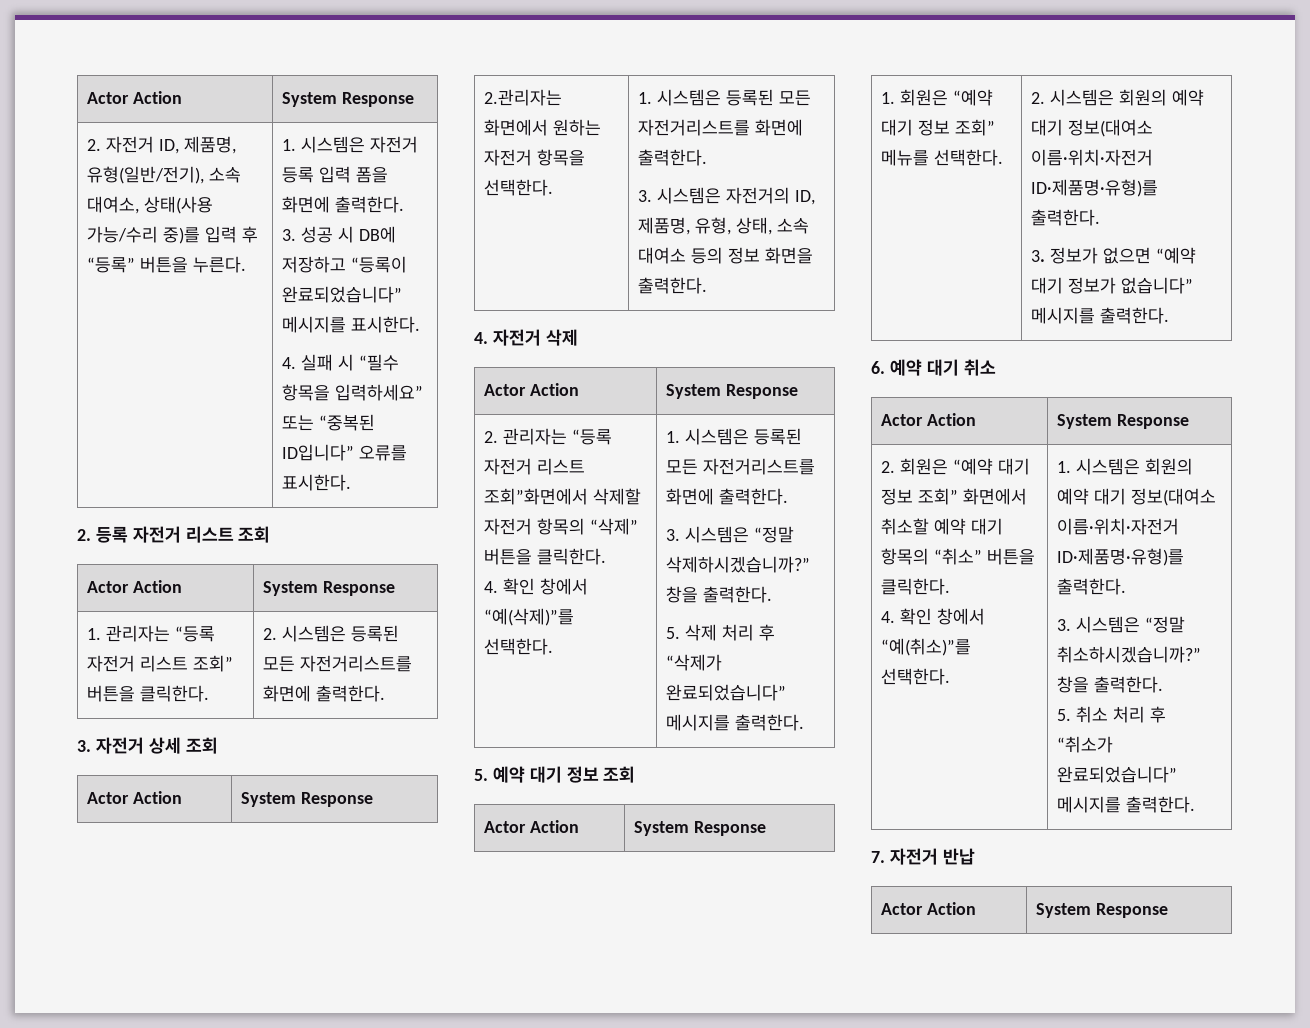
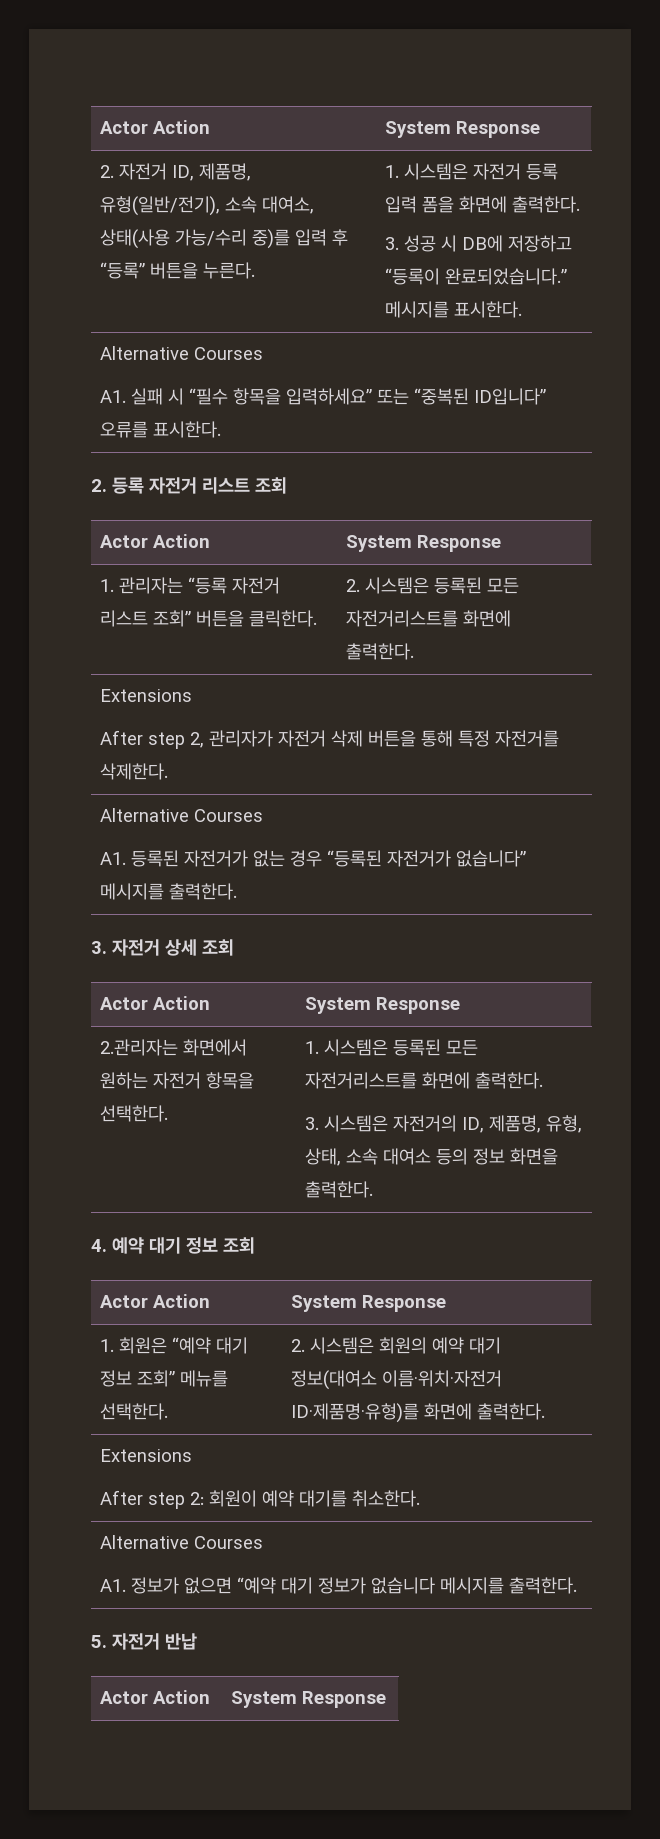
- 3. 성공 시 DB에 저장하고 “등록이 완료되었습니다” 메시지를 표시한다.
- 4. 실패 시 “필수 항목을 입력하세요” 또는 “중복된 ID입니다” 오류를 표시한다.
+ 3. 성공 시 DB에 저장하고 “등록이 완료되었습니다.” 메시지를 표시한다.
+ Alternative Courses
+ A1. 실패 시 “필수 항목을 입력하세요” 또는 “중복된 ID입니다” 오류를 표시한다.
  1. 관리자는 “등록 자전거 리스트 조회” 버튼을 클릭한다. | 2. 시스템은 등록된 모든 자전거리스트를 화면에 출력한다.
+ Extensions
+ After step 2, 관리자가 자전거 삭제 버튼을 통해 특정 자전거를 삭제한다.
+ Alternative Courses
+ A1. 등록된 자전거가 없는 경우 “등록된 자전거가 없습니다” 메시지를 출력한다.
- 4. 자전거 삭제
- Actor Action | System Response
- 2. 관리자는 “등록 자전거 리스트 조회”화면에서 삭제할 자전거 항목의 “삭제” 버튼을 클릭한다.
- 4. 확인 창에서 “예(삭제)”를 선택한다. | 1. 시스템은 등록된 모든 자전거리스트를 화면에 출력한다.
- 3. 시스템은 “정말 삭제하시겠습니까?” 창을 출력한다.
- 5. 삭제 처리 후 “삭제가 완료되었습니다” 메시지를 출력한다.
- 5. 예약 대기 정보 조회
+ 4. 예약 대기 정보 조회
- 1. 회원은 “예약 대기 정보 조회” 메뉴를 선택한다. | 2. 시스템은 회원의 예약 대기 정보(대여소 이름·위치·자전거 ID·제품명·유형)를 출력한다.
- 3. 정보가 없으면 “예약 대기 정보가 없습니다” 메시지를 출력한다.
- 6. 예약 대기 취소
- Actor Action | System Response
- 2. 회원은 “예약 대기 정보 조회” 화면에서 취소할 예약 대기 항목의 “취소” 버튼을 클릭한다.
- 4. 확인 창에서 “예(취소)”를 선택한다. | 1. 시스템은 회원의 예약 대기 정보(대여소 이름·위치·자전거 ID·제품명·유형)를 출력한다.
- 3. 시스템은 “정말 취소하시겠습니까?” 창을 출력한다.
- 5. 취소 처리 후 “취소가 완료되었습니다” 메시지를 출력한다.
- 7. 자전거 반납
+ 1. 회원은 “예약 대기 정보 조회” 메뉴를 선택한다. | 2. 시스템은 회원의 예약 대기 정보(대여소 이름·위치·자전거 ID·제품명·유형)를 화면에 출력한다.
+ Extensions
+ After step 2: 회원이 예약 대기를 취소한다.
+ Alternative Courses
+ A1. 정보가 없으면 “예약 대기 정보가 없습니다 메시지를 출력한다.
+ 5. 자전거 반납

